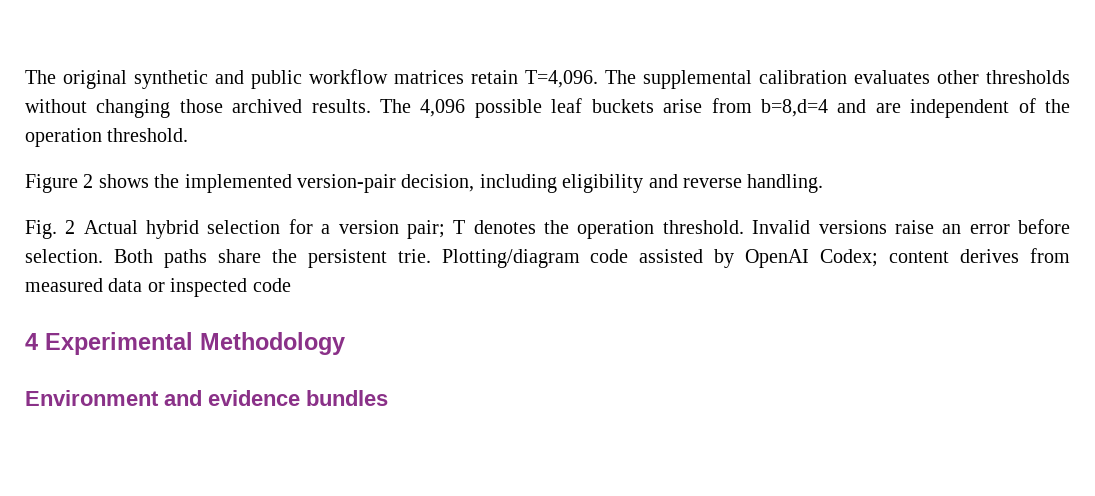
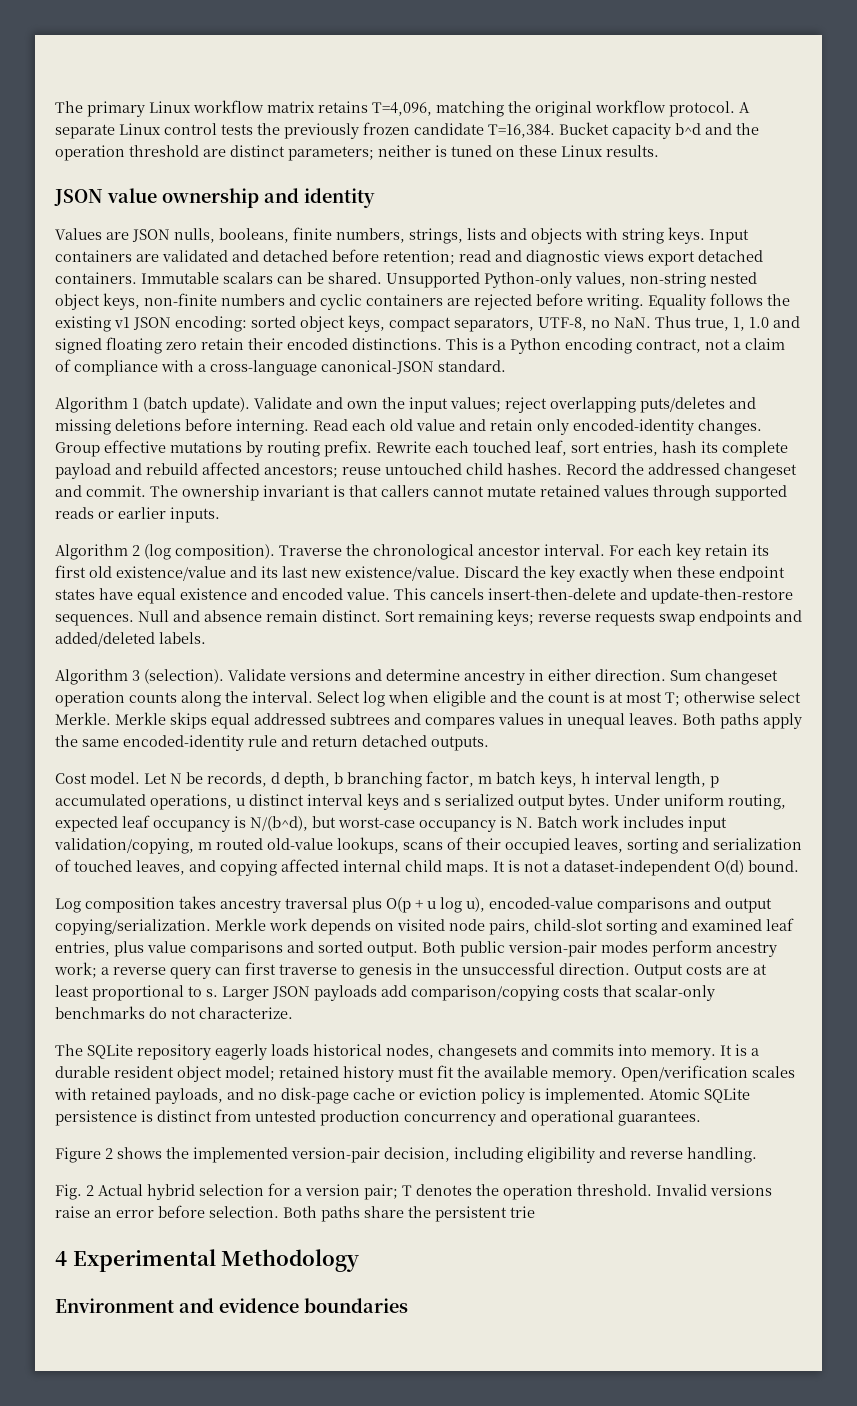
- The original synthetic and public workflow matrices retain T=4,096. The supplemental calibration evaluates other thresholds without changing those archived results. The 4,096 possible leaf buckets arise from b=8,d=4 and are independent of the operation threshold.
+ The primary Linux workflow matrix retains T=4,096, matching the original workflow protocol. A separate Linux control tests the previously frozen candidate T=16,384. Bucket capacity b^d and the operation threshold are distinct parameters; neither is tuned on these Linux results.
+ JSON value ownership and identity
+ Values are JSON nulls, booleans, finite numbers, strings, lists and objects with string keys. Input containers are validated and detached before retention; read and diagnostic views export detached containers. Immutable scalars can be shared. Unsupported Python-only values, non-string nested object keys, non-finite numbers and cyclic containers are rejected before writing. Equality follows the existing v1 JSON encoding: sorted object keys, compact separators, UTF-8, no NaN. Thus true, 1, 1.0 and signed floating zero retain their encoded distinctions. This is a Python encoding contract, not a claim of compliance with a cross-language canonical-JSON standard.
+ Algorithm 1 (batch update). Validate and own the input values; reject overlapping puts/deletes and missing deletions before interning. Read each old value and retain only encoded-identity changes. Group effective mutations by routing prefix. Rewrite each touched leaf, sort entries, hash its complete payload and rebuild affected ancestors; reuse untouched child hashes. Record the addressed changeset and commit. The ownership invariant is that callers cannot mutate retained values through supported reads or earlier inputs.
+ Algorithm 2 (log composition). Traverse the chronological ancestor interval. For each key retain its first old existence/value and its last new existence/value. Discard the key exactly when these endpoint states have equal existence and encoded value. This cancels insert-then-delete and update-then-restore sequences. Null and absence remain distinct. Sort remaining keys; reverse requests swap endpoints and added/deleted labels.
+ Algorithm 3 (selection). Validate versions and determine ancestry in either direction. Sum changeset operation counts along the interval. Select log when eligible and the count is at most T; otherwise select Merkle. Merkle skips equal addressed subtrees and compares values in unequal leaves. Both paths apply the same encoded-identity rule and return detached outputs.
+ Cost model. Let N be records, d depth, b branching factor, m batch keys, h interval length, p accumulated operations, u distinct interval keys and s serialized output bytes. Under uniform routing, expected leaf occupancy is N/(b^d), but worst-case occupancy is N. Batch work includes input validation/copying, m routed old-value lookups, scans of their occupied leaves, sorting and serialization of touched leaves, and copying affected internal child maps. It is not a dataset-independent O(d) bound.
+ Log composition takes ancestry traversal plus O(p + u log u), encoded-value comparisons and output copying/serialization. Merkle work depends on visited node pairs, child-slot sorting and examined leaf entries, plus value comparisons and sorted output. Both public version-pair modes perform ancestry work; a reverse query can first traverse to genesis in the unsuccessful direction. Output costs are at least proportional to s. Larger JSON payloads add comparison/copying costs that scalar-only benchmarks do not characterize.
+ The SQLite repository eagerly loads historical nodes, changesets and commits into memory. It is a durable resident object model; retained history must fit the available memory. Open/verification scales with retained payloads, and no disk-page cache or eviction policy is implemented. Atomic SQLite persistence is distinct from untested production concurrency and operational guarantees.
- Both paths share the persistent trie. Plotting/diagram code assisted by OpenAI Codex; content derives from measured data or inspected code
+ Both paths share the persistent trie
- Environment and evidence bundles
+ Environment and evidence boundaries

